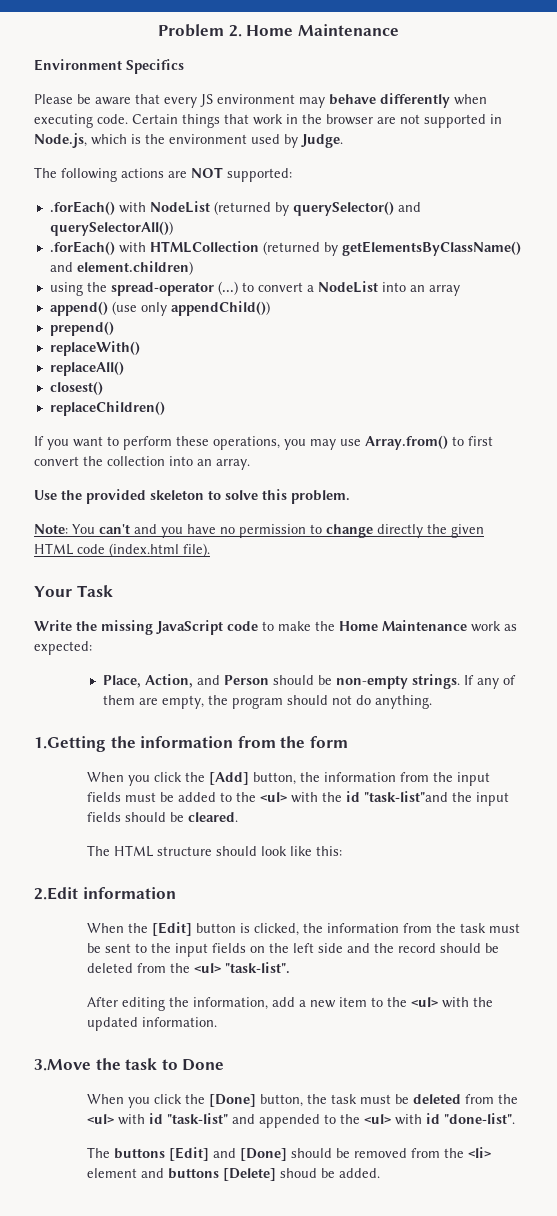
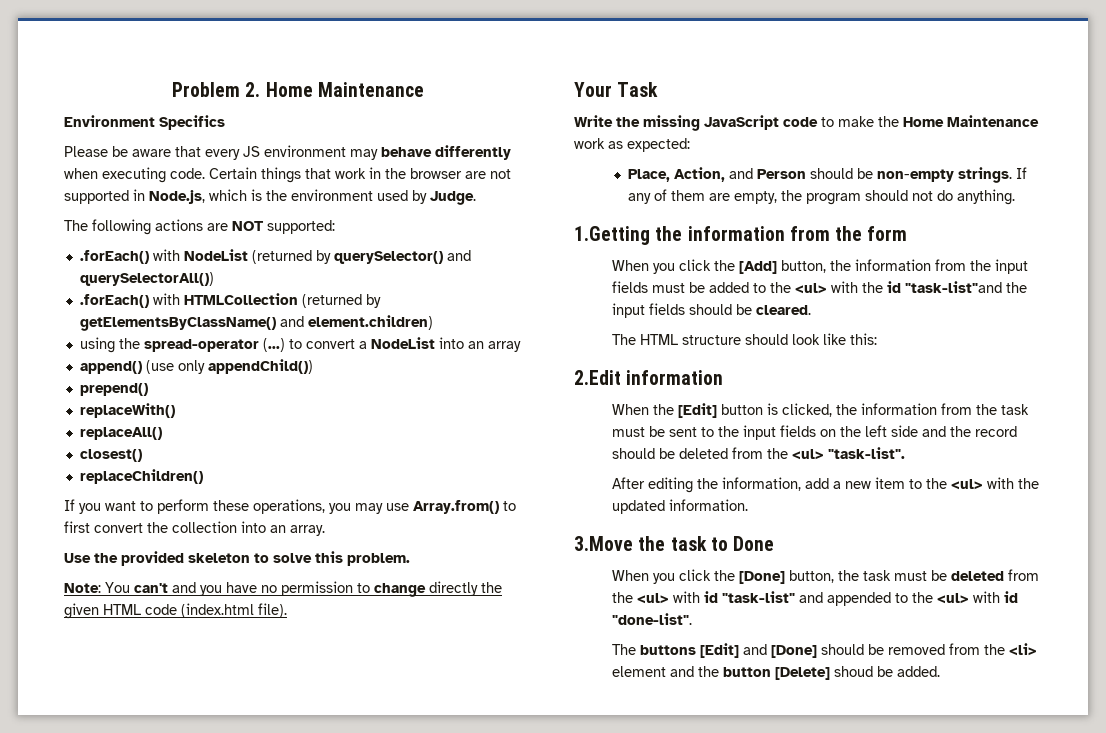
- The buttons [Edit] and [Done] should be removed from the <li> element and buttons [Delete] shoud be added.
+ The buttons [Edit] and [Done] should be removed from the <li> element and the button [Delete] shoud be added.

